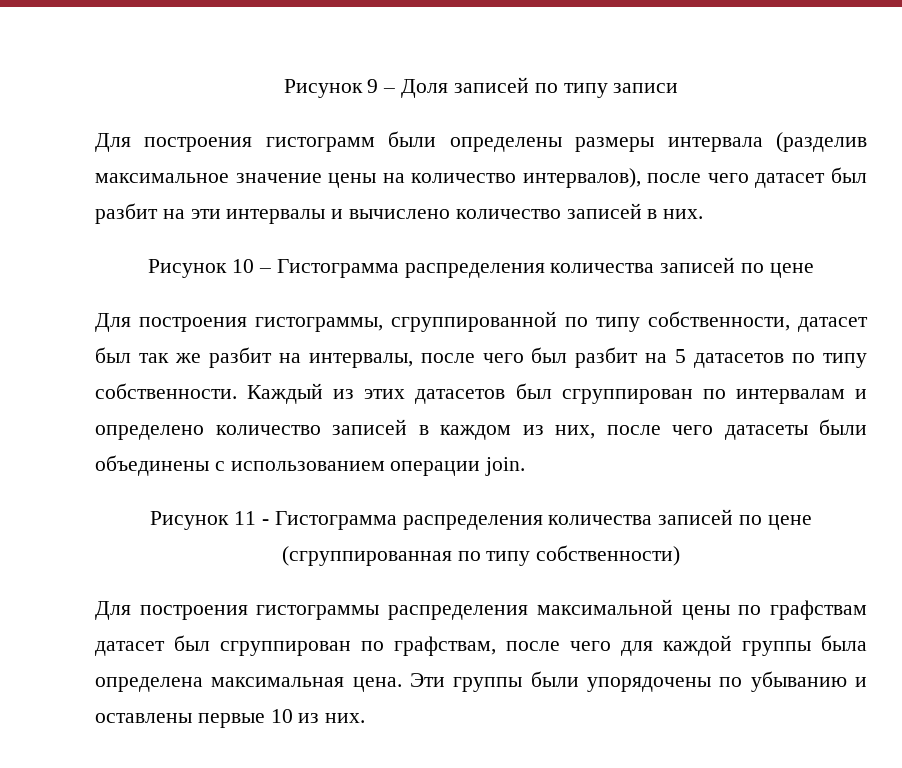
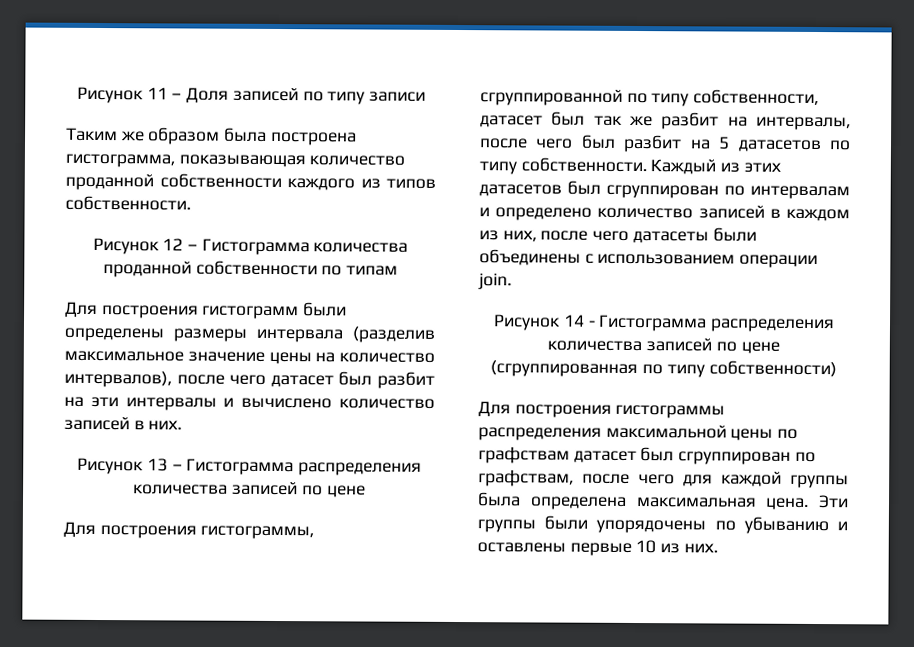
- Рисунок 9 – Доля записей по типу записи
+ Рисунок 11 – Доля записей по типу записи
+ Таким же образом была построена гистограмма, показывающая количество проданной собственности каждого из типов собственности.
+ Рисунок 12 – Гистограмма количества проданной собственности по типам
- Рисунок 10 – Гистограмма распределения количества записей по цене
+ Рисунок 13 – Гистограмма распределения количества записей по цене
- Рисунок 11 - Гистограмма распределения количества записей по цене (сгруппированная по типу собственности)
+ Рисунок 14 - Гистограмма распределения количества записей по цене (сгруппированная по типу собственности)

